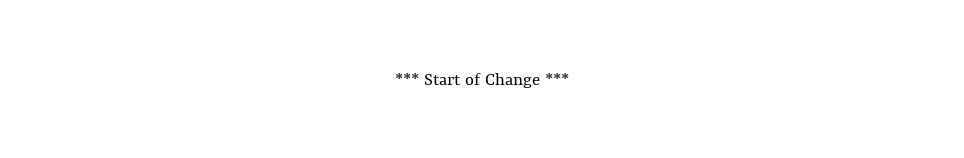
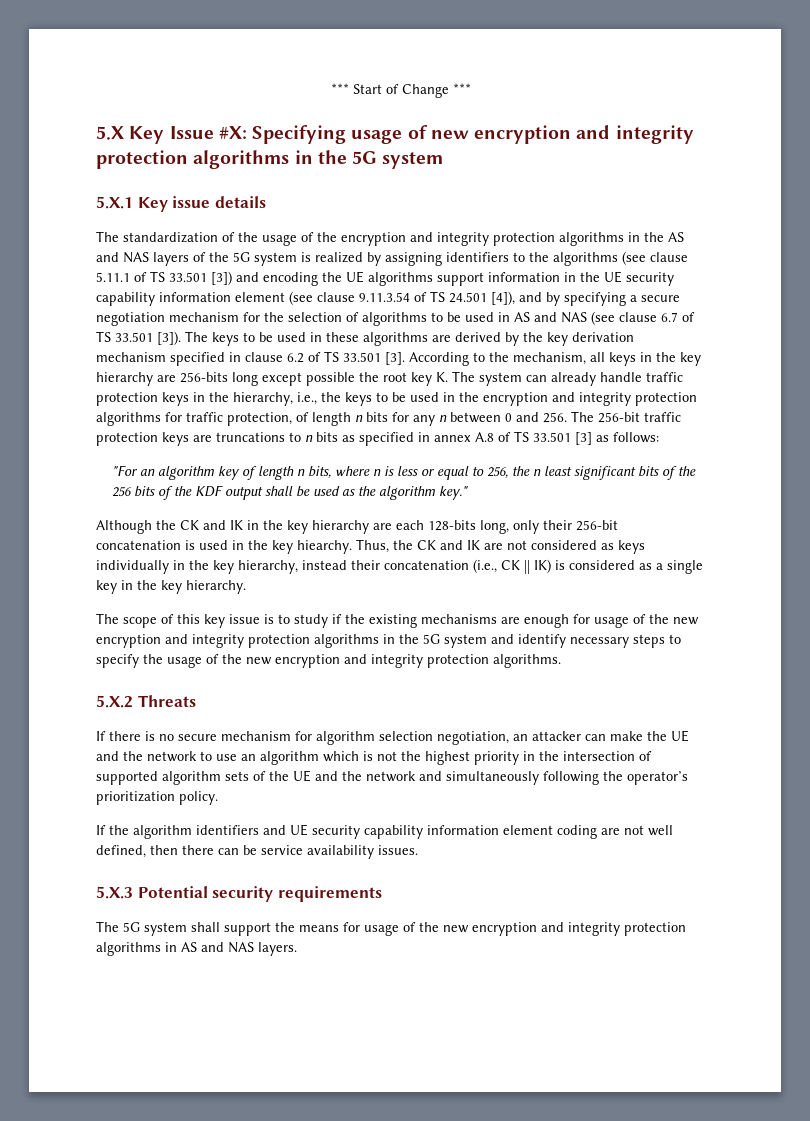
+ 5.X Key Issue #X: Specifying usage of new encryption and integrity protection algorithms in the 5G system
+ 5.X.1 Key issue details
+ The standardization of the usage of the encryption and integrity protection algorithms in the AS and NAS layers of the 5G system is realized by assigning identifiers to the algorithms (see clause 5.11.1 of TS 33.501 [3]) and encoding the UE algorithms support information in the UE security capability information element (see clause 9.11.3.54 of TS 24.501 [4]), and by specifying a secure negotiation mechanism for the selection of algorithms to be used in AS and NAS (see clause 6.7 of TS 33.501 [3]). The keys to be used in these algorithms are derived by the key derivation mechanism specified in clause 6.2 of TS 33.501 [3]. According to the mechanism, all keys in the key hierarchy are 256-bits long except possible the root key K. The system can already handle traffic protection keys in the hierarchy, i.e., the keys to be used in the encryption and integrity protection algorithms for traffic protection, of length n bits for any n between 0 and 256. The 256-bit traffic protection keys are truncations to n bits as specified in annex A.8 of TS 33.501 [3] as follows:
+ "For an algorithm key of length n bits, where n is less or equal to 256, the n least significant bits of the 256 bits of the KDF output shall be used as the algorithm key."
+ Although the CK and IK in the key hierarchy are each 128-bits long, only their 256-bit concatenation is used in the key hiearchy. Thus, the CK and IK are not considered as keys individually in the key hierarchy, instead their concatenation (i.e., CK || IK) is considered as a single key in the key hierarchy.
+ The scope of this key issue is to study if the existing mechanisms are enough for usage of the new encryption and integrity protection algorithms in the 5G system and identify necessary steps to specify the usage of the new encryption and integrity protection algorithms.
+ 5.X.2 Threats
+ If there is no secure mechanism for algorithm selection negotiation, an attacker can make the UE and the network to use an algorithm which is not the highest priority in the intersection of supported algorithm sets of the UE and the network and simultaneously following the operator’s prioritization policy.
+ If the algorithm identifiers and UE security capability information element coding are not well defined, then there can be service availability issues.
+ 5.X.3 Potential security requirements
+ The 5G system shall support the means for usage of the new encryption and integrity protection algorithms in AS and NAS layers.

